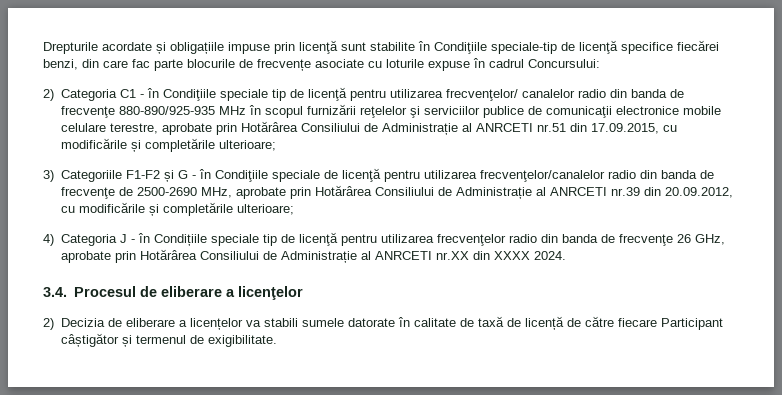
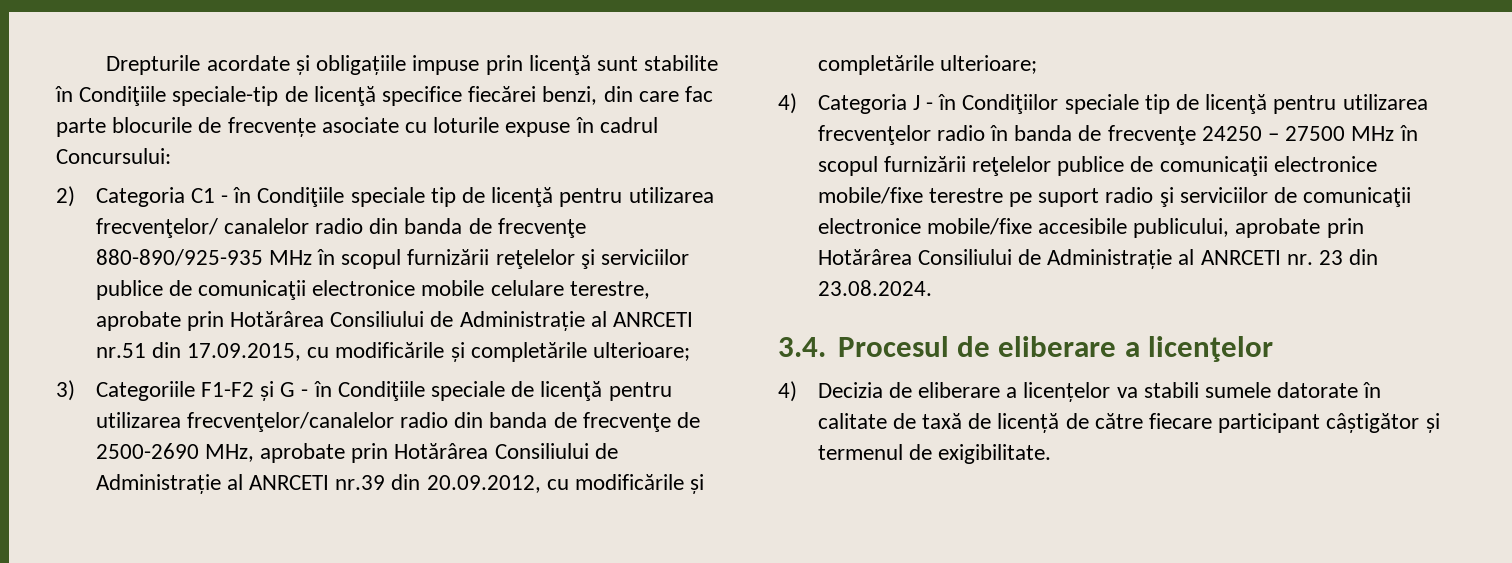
- 4) Categoria J - în Condițiile speciale tip de licenţă pentru utilizarea frecvenţelor radio din banda de frecvenţe 26 GHz, aprobate prin Hotărârea Consiliului de Administrație al ANRCETI nr.XX din XXXX 2024.
+ 4) Categoria J - în Condiţiilor speciale tip de licenţă pentru utilizarea frecvenţelor radio în banda de frecvenţe 24250 – 27500 MHz în scopul furnizării reţelelor publice de comunicaţii electronice mobile/fixe terestre pe suport radio şi serviciilor de comunicaţii electronice mobile/fixe accesibile publicului, aprobate prin Hotărârea Consiliului de Administrație al ANRCETI nr. 23 din 23.08.2024.
- 2) Decizia de eliberare a licențelor va stabili sumele datorate în calitate de taxă de licență de către fiecare Participant câștigător și termenul de exigibilitate.
+ 4) Decizia de eliberare a licențelor va stabili sumele datorate în calitate de taxă de licență de către fiecare participant câștigător și termenul de exigibilitate.

